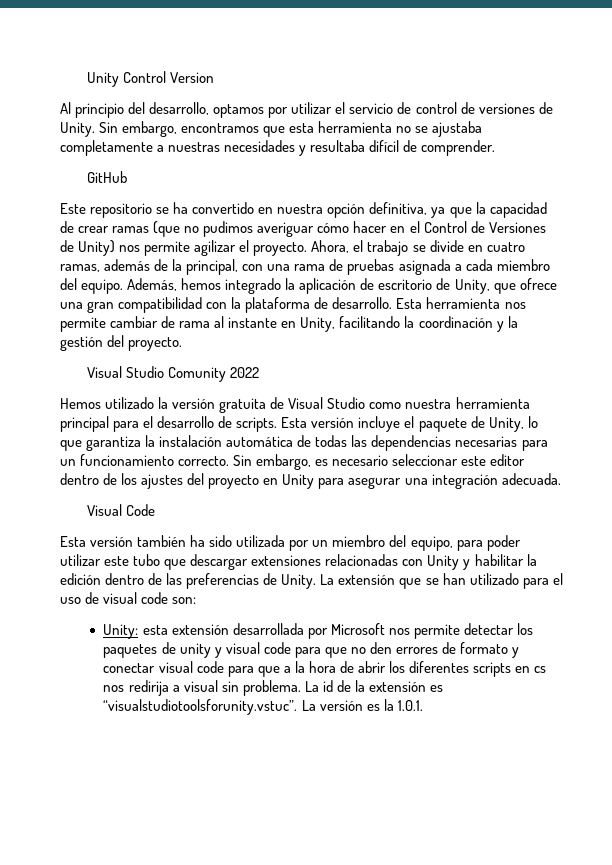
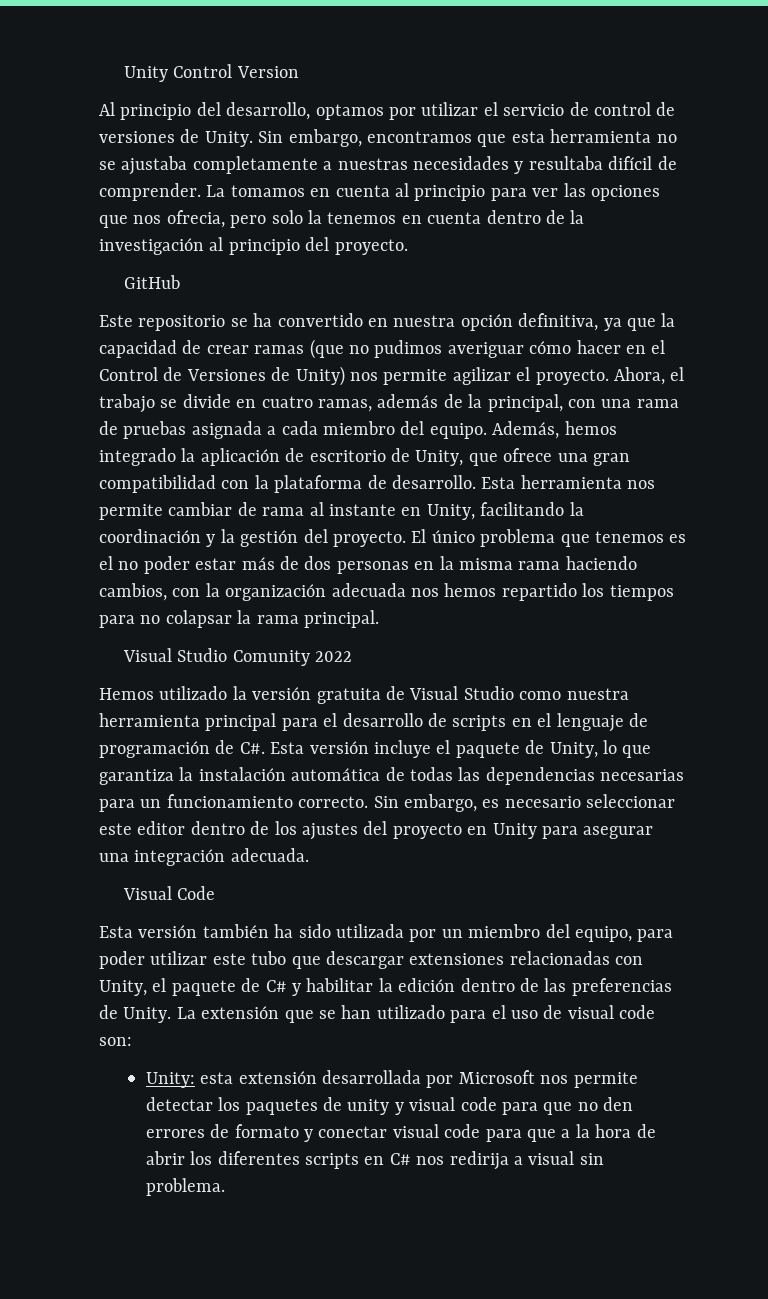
+ La tomamos en cuenta al principio para ver las opciones que nos ofrecia, pero solo la tenemos en cuenta dentro de la investigación al principio del proyecto.
+ El único problema que tenemos es el no poder estar más de dos personas en la misma rama haciendo cambios, con la organización adecuada nos hemos repartido los tiempos para no colapsar la rama principal.
- Hemos utilizado la versión gratuita de Visual Studio como nuestra herramienta principal para el desarrollo de scripts. Esta versión incluye el paquete de Unity, lo que garantiza la instalación automática de todas las dependencias necesarias para un funcionamiento correcto.
+ Hemos utilizado la versión gratuita de Visual Studio como nuestra herramienta principal para el desarrollo de scripts en el lenguaje de programación de C#. Esta versión incluye el paquete de Unity, lo que garantiza la instalación automática de todas las dependencias necesarias para un funcionamiento correcto.
- Esta versión también ha sido utilizada por un miembro del equipo, para poder utilizar este tubo que descargar extensiones relacionadas con Unity y habilitar la edición dentro de las preferencias de Unity.
+ Esta versión también ha sido utilizada por un miembro del equipo, para poder utilizar este tubo que descargar extensiones relacionadas con Unity, el paquete de C# y habilitar la edición dentro de las preferencias de Unity.
- Unity: esta extensión desarrollada por Microsoft nos permite detectar los paquetes de unity y visual code para que no den errores de formato y conectar visual code para que a la hora de abrir los diferentes scripts en cs nos redirija a visual sin problema. La id de la extensión es “visualstudiotoolsforunity.vstuc”. La versión es la 1.0.1.
+ Unity: esta extensión desarrollada por Microsoft nos permite detectar los paquetes de unity y visual code para que no den errores de formato y conectar visual code para que a la hora de abrir los diferentes scripts en C# nos redirija a visual sin problema.

